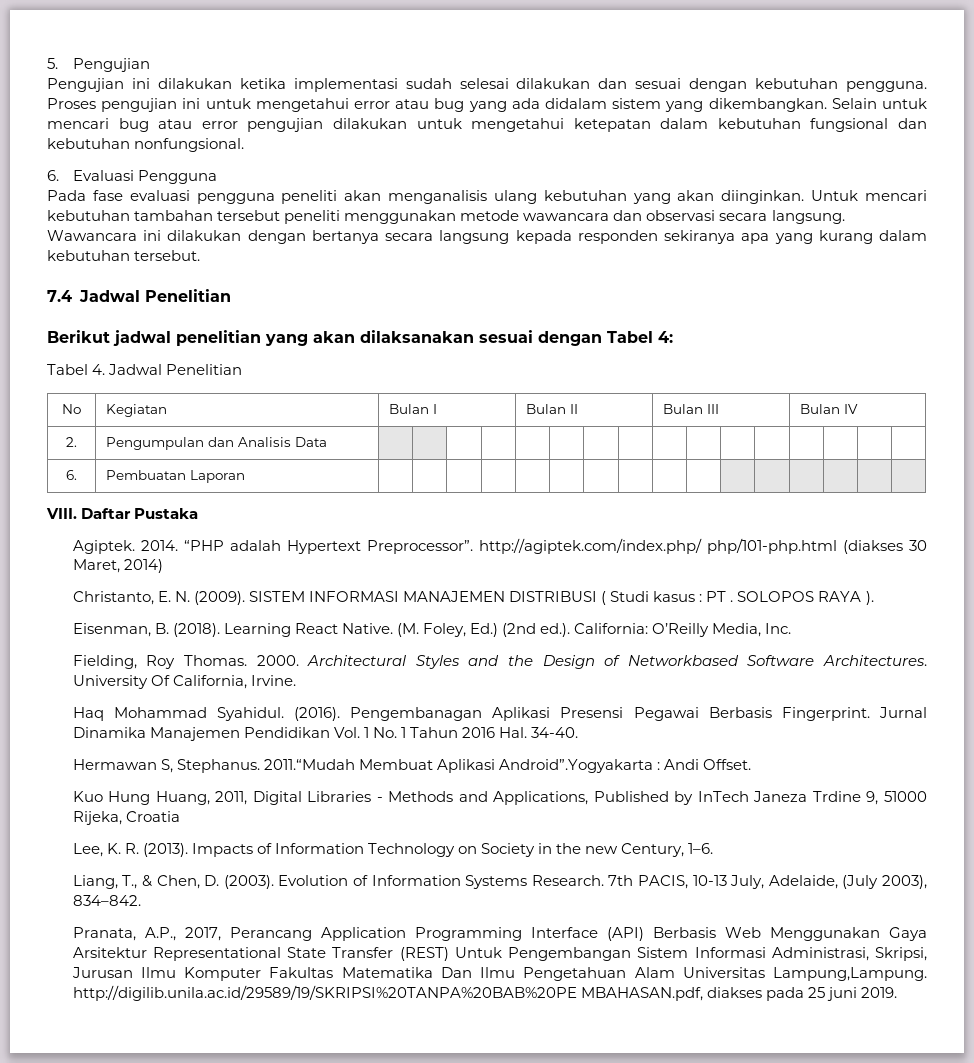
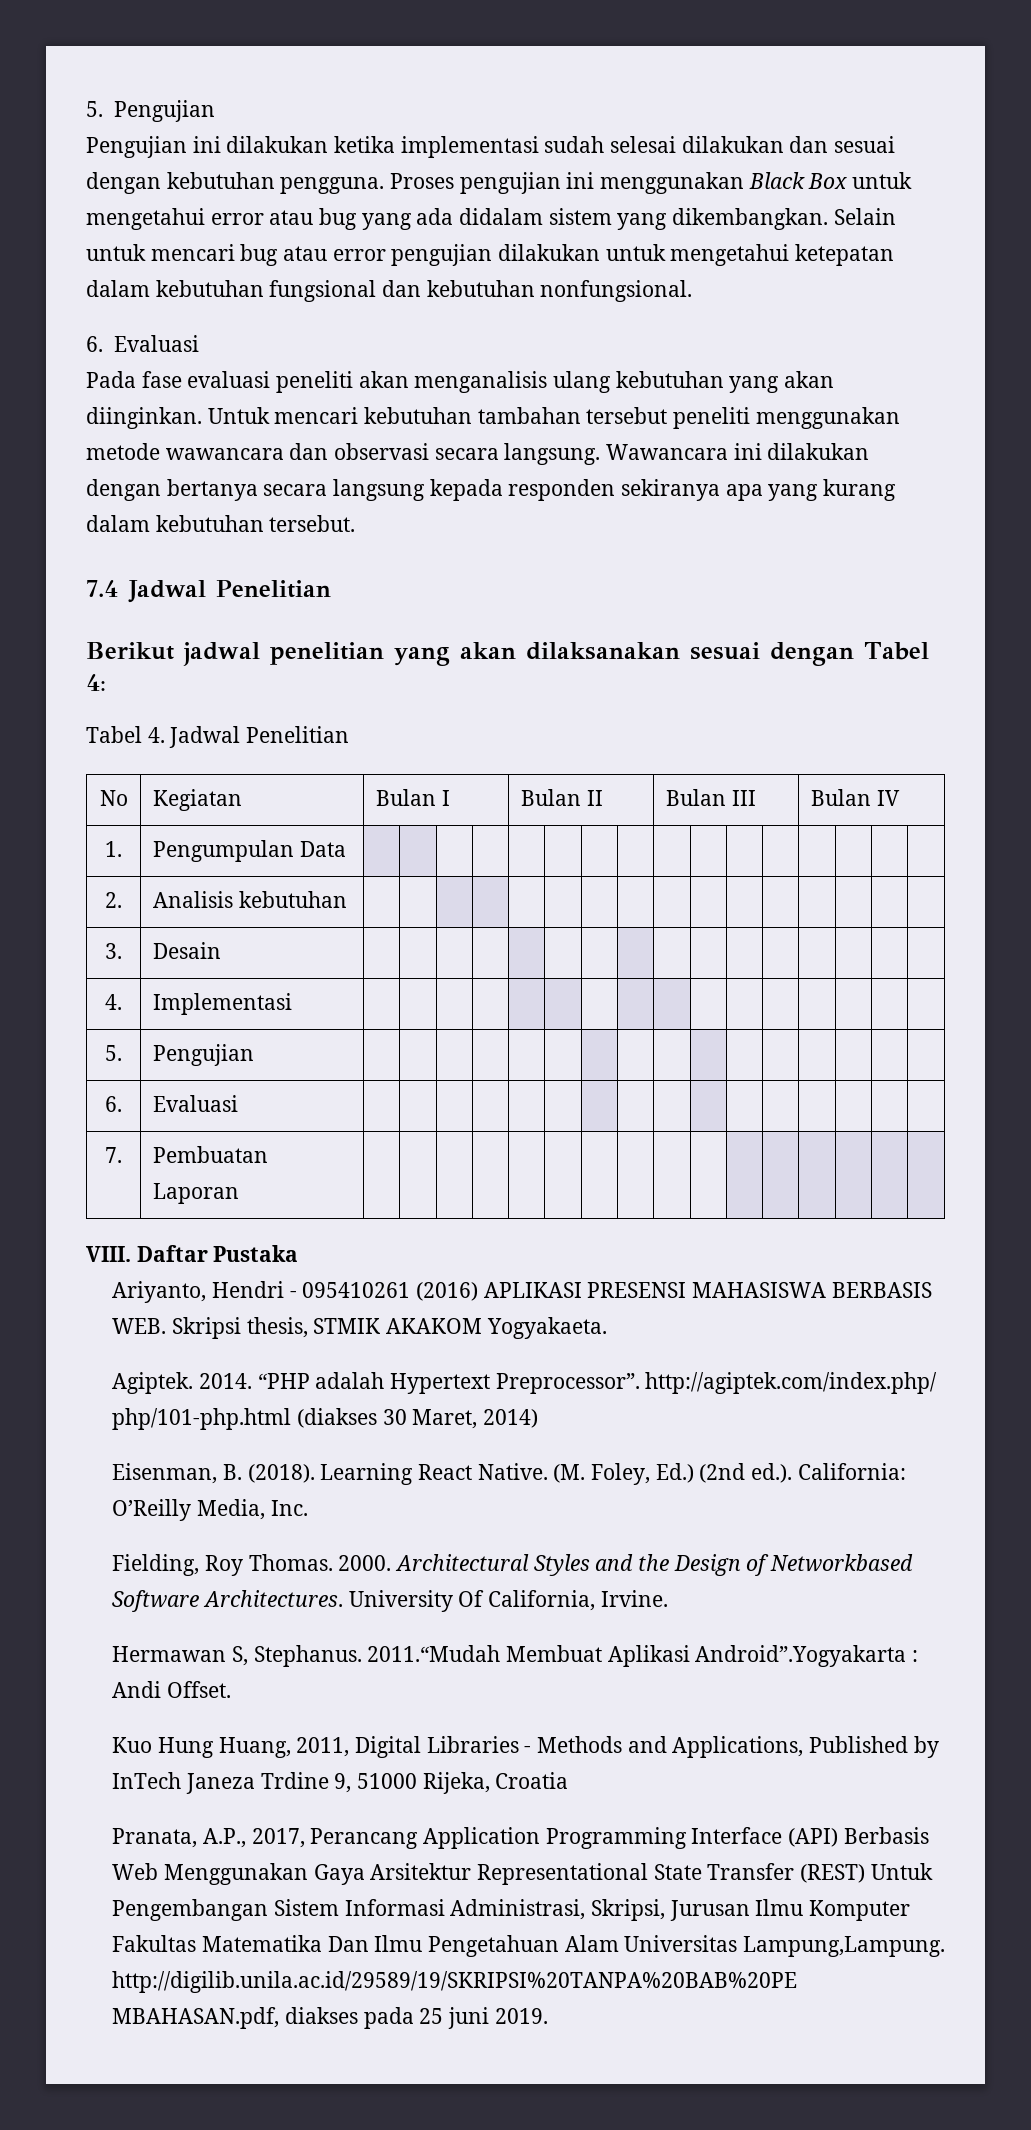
- Proses pengujian ini untuk mengetahui error atau bug yang ada didalam sistem yang dikembangkan.
+ Proses pengujian ini menggunakan Black Box untuk mengetahui error atau bug yang ada didalam sistem yang dikembangkan.
- 6. Evaluasi Pengguna
+ 6. Evaluasi
- Pada fase evaluasi pengguna peneliti akan menganalisis ulang kebutuhan yang akan diinginkan.
+ Pada fase evaluasi peneliti akan menganalisis ulang kebutuhan yang akan diinginkan.
- 2. | Pengumpulan dan Analisis Data | | | | | | | | | | | | | | | |
+ 1. | Pengumpulan Data | | | | | | | | | | | | | | | |
- 6. | Pembuatan Laporan | | | | | | | | | | | | | | | |
+ 2. | Analisis kebutuhan | | | | | | | | | | | | | | | |
+ 3. | Desain | | | | | | | | | | | | | | | |
+ 4. | Implementasi | | | | | | | | | | | | | | | |
+ 5. | Pengujian | | | | | | | | | | | | | | | |
+ 6. | Evaluasi | | | | | | | | | | | | | | | |
+ 7. | Pembuatan Laporan | | | | | | | | | | | | | | | |
+ Ariyanto, Hendri - 095410261 (2016) APLIKASI PRESENSI MAHASISWA BERBASIS WEB. Skripsi thesis, STMIK AKAKOM Yogyakaeta.
- Christanto, E. N. (2009). SISTEM INFORMASI MANAJEMEN DISTRIBUSI ( Studi kasus : PT . SOLOPOS RAYA ).
- Haq Mohammad Syahidul. (2016). Pengembanagan Aplikasi Presensi Pegawai Berbasis Fingerprint. Jurnal Dinamika Manajemen Pendidikan Vol. 1 No. 1 Tahun 2016 Hal. 34-40.
- Lee, K. R. (2013). Impacts of Information Technology on Society in the new Century, 1–6.
- Liang, T., & Chen, D. (2003). Evolution of Information Systems Research. 7th PACIS, 10-13 July, Adelaide, (July 2003), 834–842.

